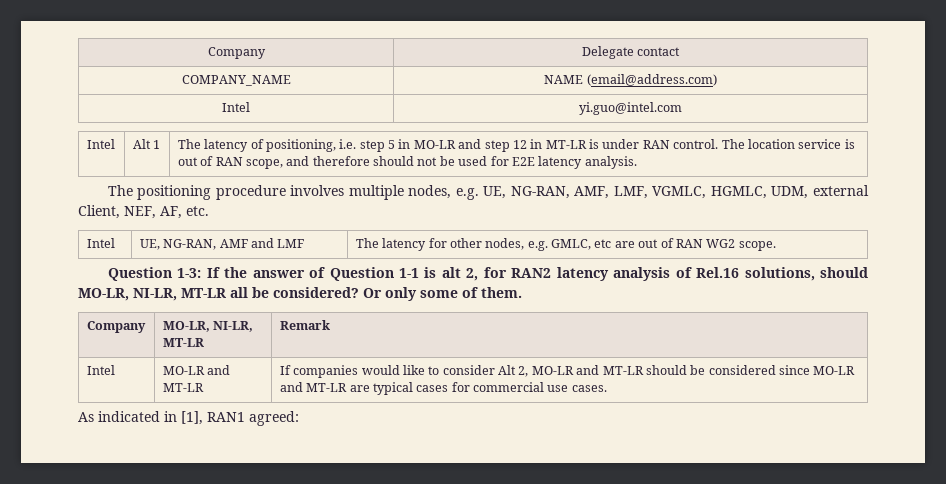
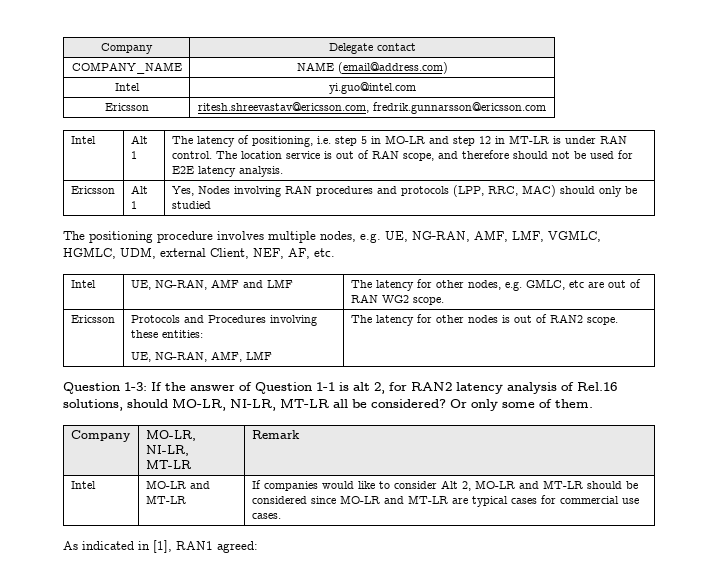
+ Ericsson | ritesh.shreevastav@ericsson.com, fredrik.gunnarsson@ericsson.com
+ Ericsson | Alt 1 | Yes, Nodes involving RAN procedures and protocols (LPP, RRC, MAC) should only be studied
+ Ericsson | Protocols and Procedures involving these entities:
+ UE, NG-RAN, AMF, LMF | The latency for other nodes is out of RAN2 scope.

